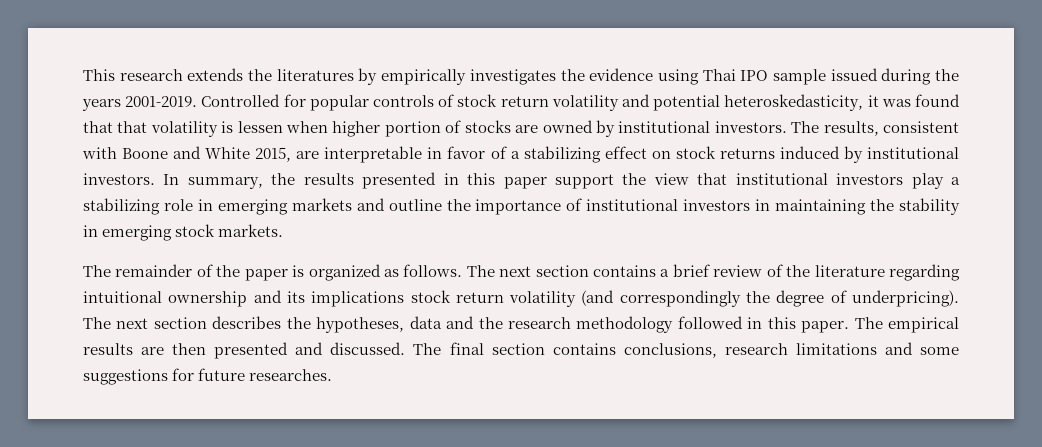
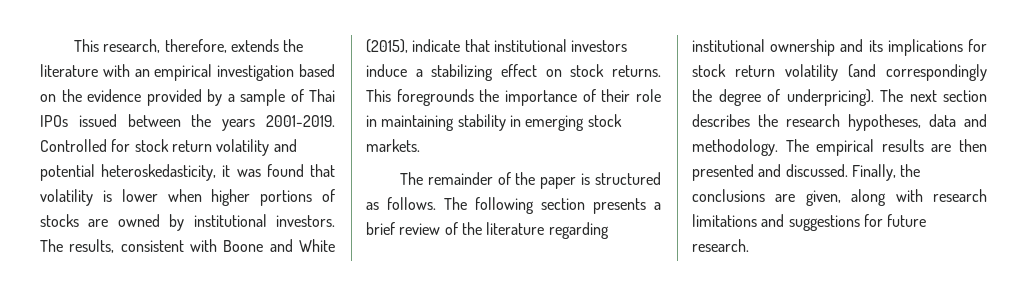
- This research extends the literatures by empirically investigates the evidence using Thai IPO sample issued during the years 2001-2019.
+ This research, therefore, extends the literature with an empirical investigation based on the evidence provided by a sample of Thai IPOs issued between the years 2001-2019.
- Controlled for popular controls of stock return volatility and potential heteroskedasticity, it was found that that volatility is lessen when higher portion of stocks are owned by institutional investors.
+ Controlled for stock return volatility and potential heteroskedasticity, it was found that volatility is lower when higher portions of stocks are owned by institutional investors.
- The results, consistent with Boone and White 2015, are interpretable in favor of a stabilizing effect on stock returns induced by institutional investors. In summary, the results presented in this paper support the view that institutional investors play a stabilizing role in emerging markets and outline the importance of institutional investors in maintaining the stability in emerging stock markets.
+ The results, consistent with Boone and White (2015), indicate that institutional investors induce a stabilizing effect on stock returns. This foregrounds the importance of their role in maintaining stability in emerging stock markets.
- The remainder of the paper is organized as follows.
+ The remainder of the paper is structured as follows.
- The next section contains a brief review of the literature regarding intuitional ownership and its implications stock return volatility (and correspondingly the degree of underpricing).
+ The following section presents a brief review of the literature regarding institutional ownership and its implications for stock return volatility (and correspondingly the degree of underpricing).
- The next section describes the hypotheses, data and the research methodology followed in this paper.
+ The next section describes the research hypotheses, data and methodology.
- The final section contains conclusions, research limitations and some suggestions for future researches.
+ Finally, the conclusions are given, along with research limitations and suggestions for future research.

